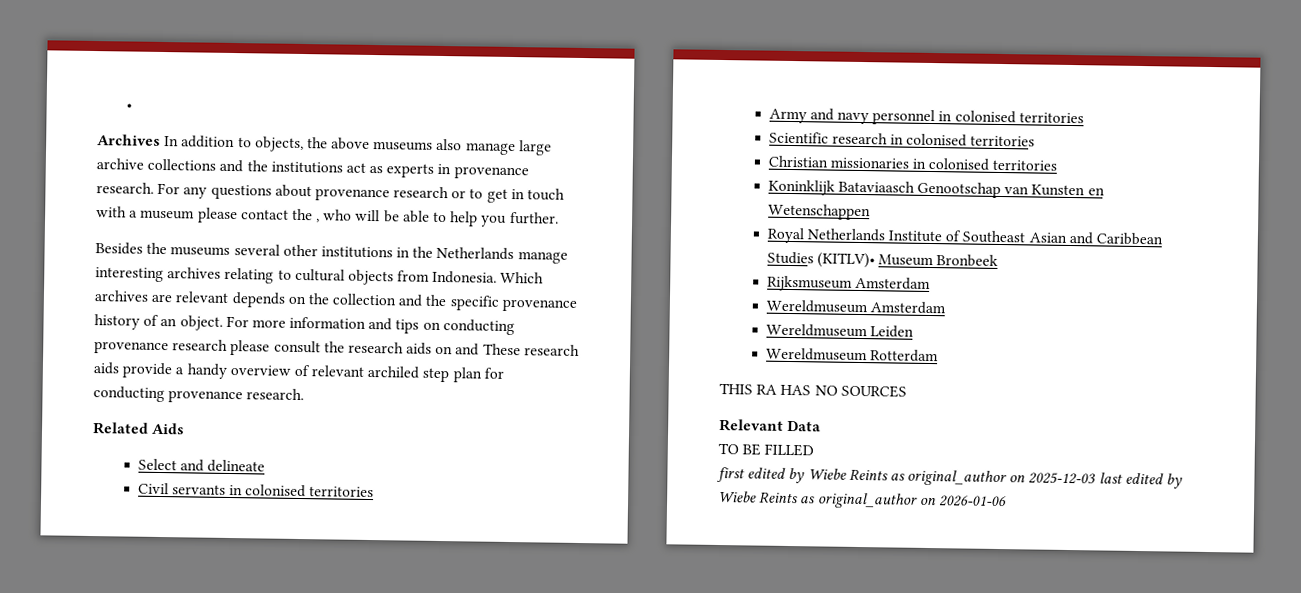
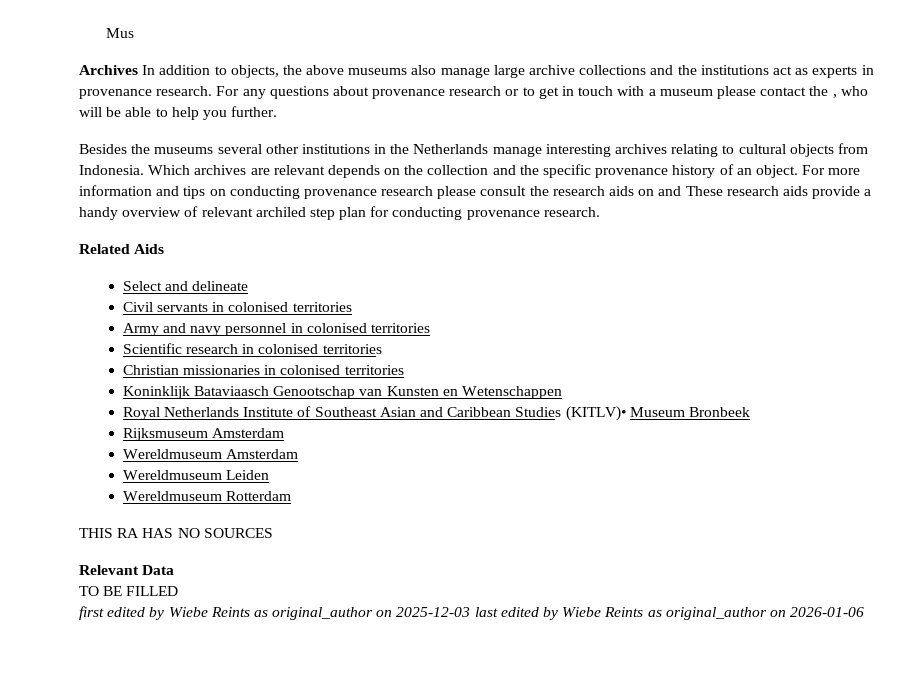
- •
+ Mus

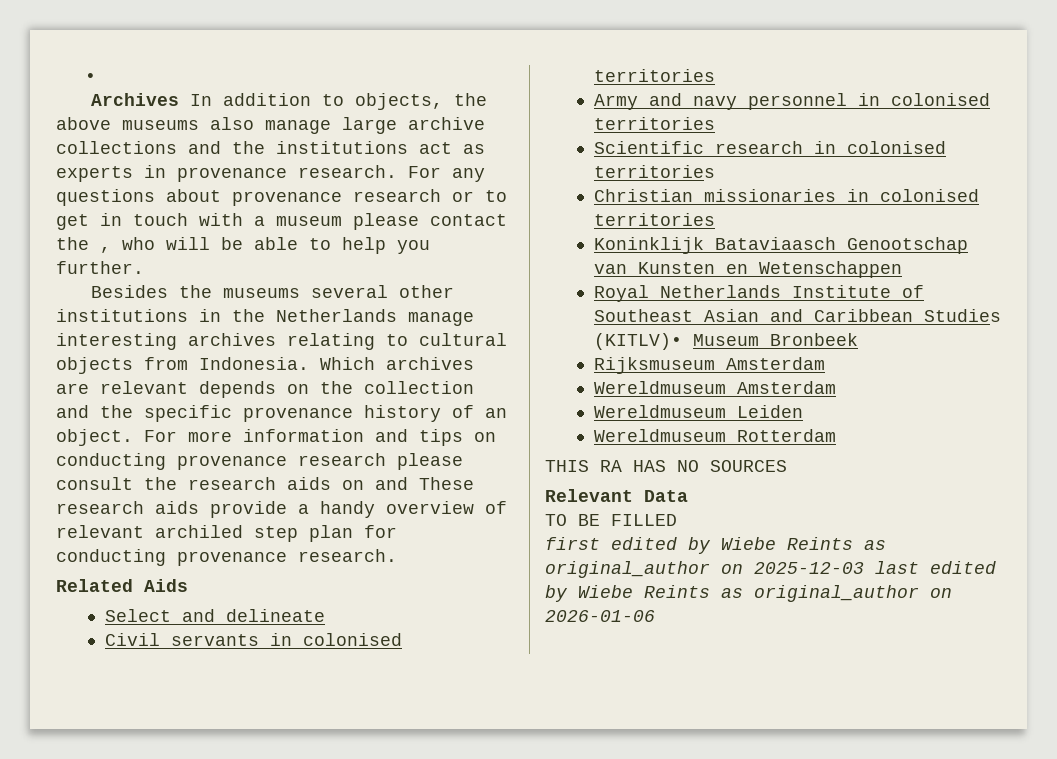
- Mus
+ •

